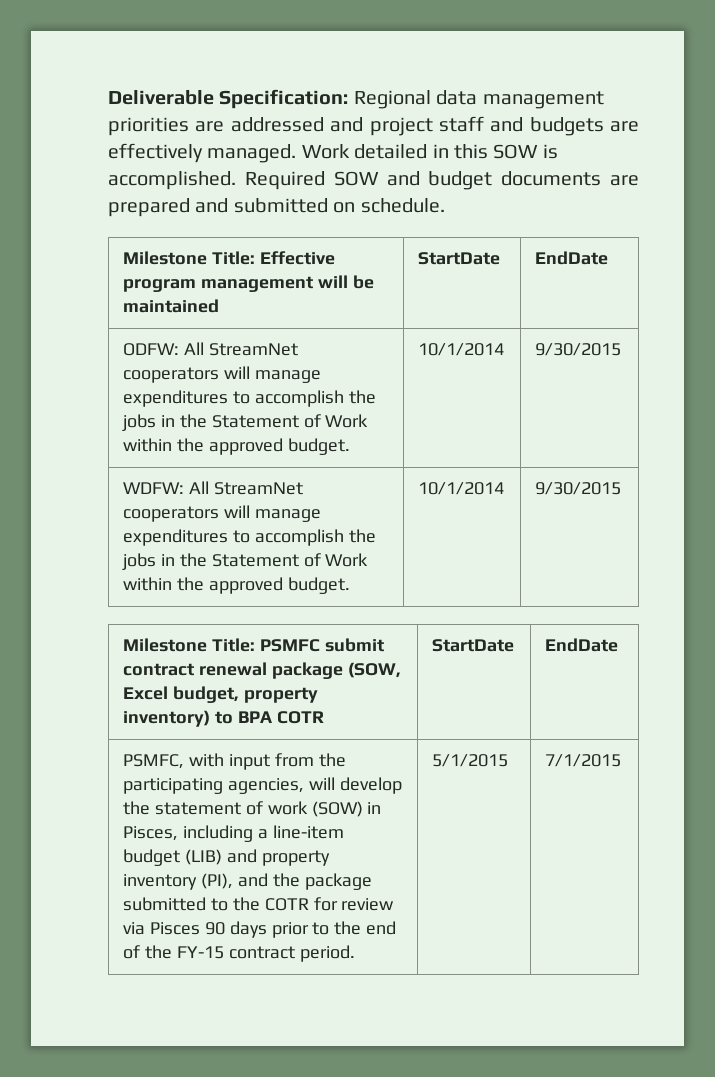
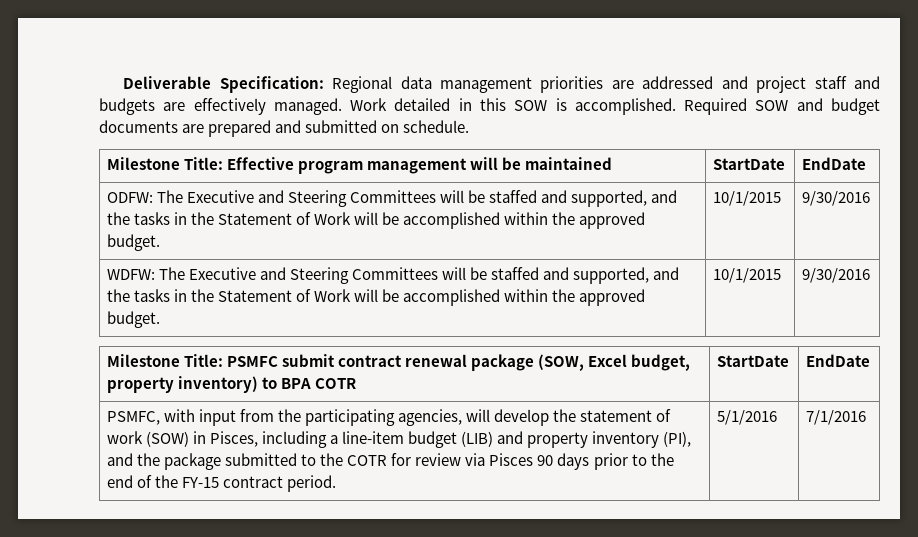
- ODFW: All StreamNet cooperators will manage expenditures to accomplish the jobs in the Statement of Work within the approved budget. | 10/1/2014 | 9/30/2015
+ ODFW: The Executive and Steering Committees will be staffed and supported, and the tasks in the Statement of Work will be accomplished within the approved budget. | 10/1/2015 | 9/30/2016
- WDFW: All StreamNet cooperators will manage expenditures to accomplish the jobs in the Statement of Work within the approved budget. | 10/1/2014 | 9/30/2015
+ WDFW: The Executive and Steering Committees will be staffed and supported, and the tasks in the Statement of Work will be accomplished within the approved budget. | 10/1/2015 | 9/30/2016
- 5/1/2015 | 7/1/2015
+ 5/1/2016 | 7/1/2016

